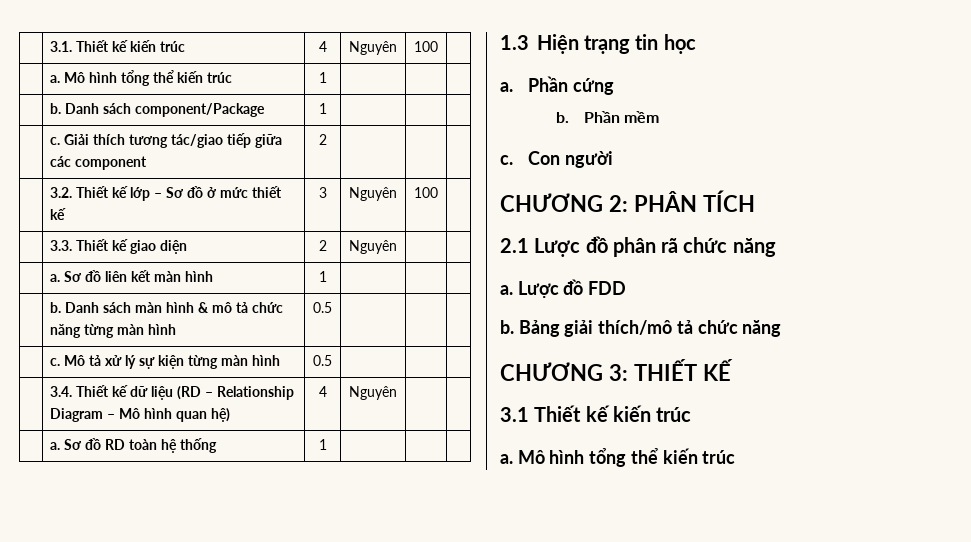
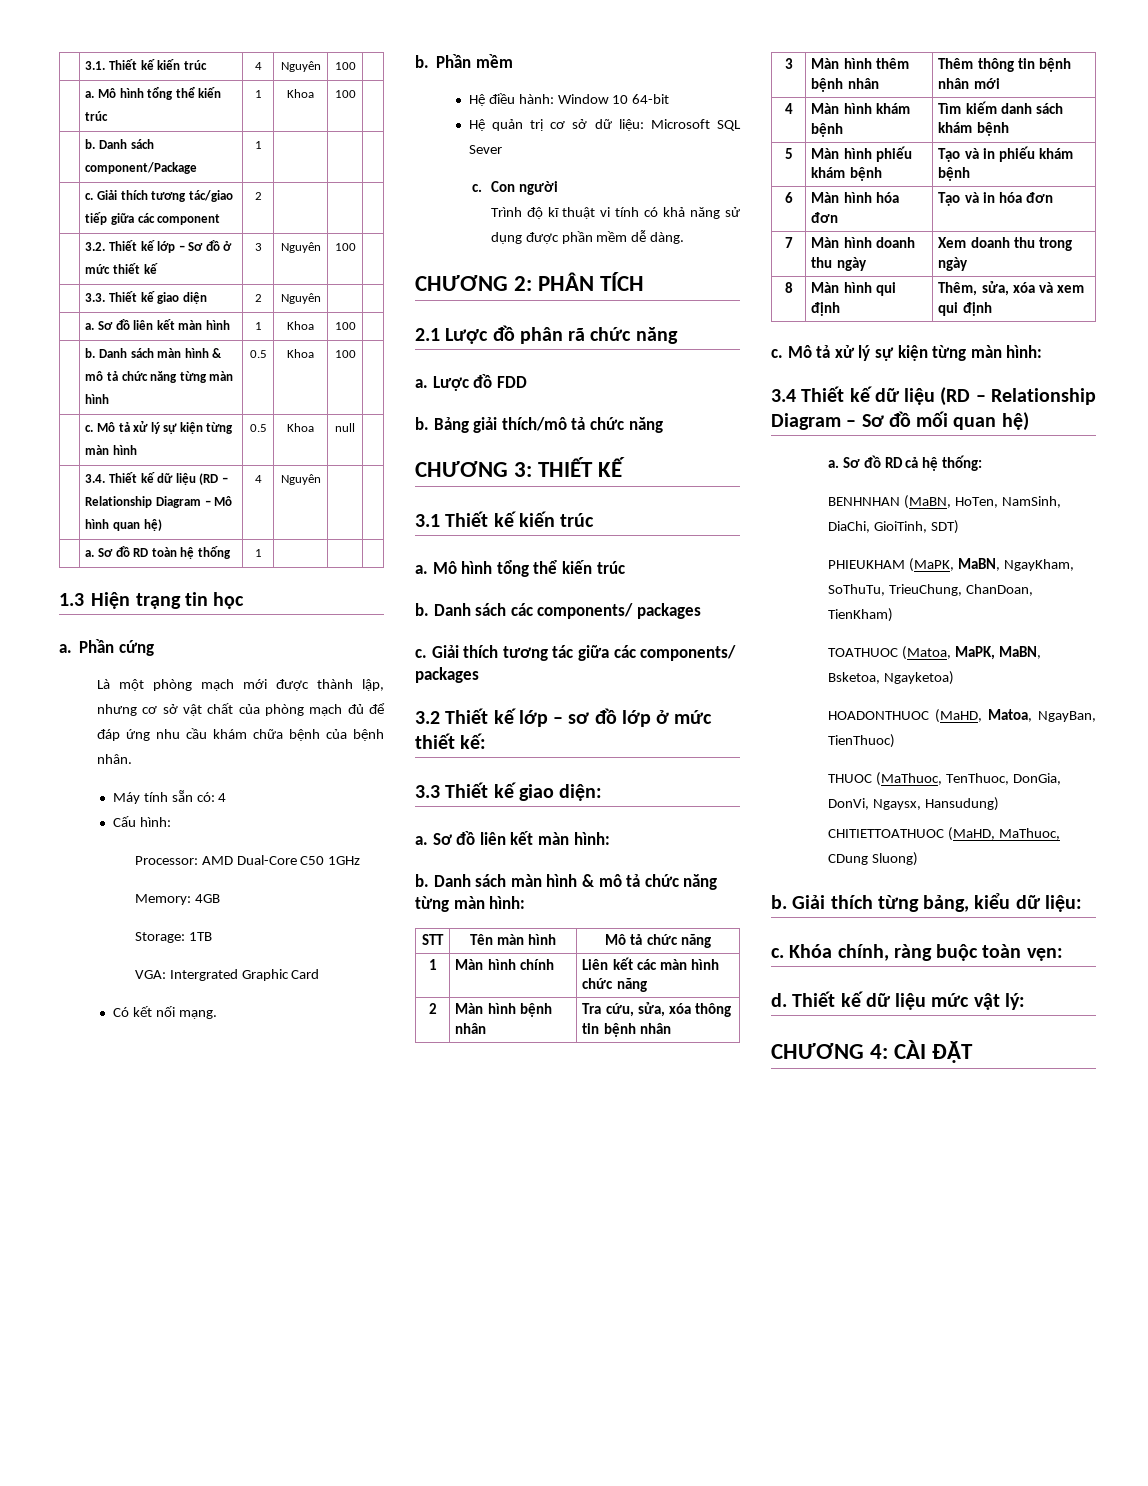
- | a. Mô hình tổng thể kiến trúc | 1 | | |
+ | a. Mô hình tổng thể kiến trúc | 1 | Khoa | 100 |
- | a. Sơ đồ liên kết màn hình | 1 | | |
+ | a. Sơ đồ liên kết màn hình | 1 | Khoa | 100 |
- | b. Danh sách màn hình & mô tả chức năng từng màn hình | 0.5 | | |
+ | b. Danh sách màn hình & mô tả chức năng từng màn hình | 0.5 | Khoa | 100 |
- | c. Mô tả xử lý sự kiện từng màn hình | 0.5 | | |
+ | c. Mô tả xử lý sự kiện từng màn hình | 0.5 | Khoa | null |
+ Là một phòng mạch mới được thành lập, nhưng cơ sở vật chất của phòng mạch đủ để đáp ứng nhu cầu khám chữa bệnh của bệnh nhân.
+ Máy tính sẵn có: 4
+ Cấu hình:
+ Processor: AMD Dual-Core C50 1GHz
+ Memory: 4GB
+ Storage: 1TB
+ VGA: Intergrated Graphic Card
+ Có kết nối mạng.
  b. Phần mềm
+ Hệ điều hành: Window 10 64-bit
+ Hệ quản trị cơ sở dữ liệu: Microsoft SQL Sever
  c. Con người
+ Trình độ kĩ thuật vi tính có khả năng sử dụng được phần mềm dễ dàng.
+ b. Danh sách các components/ packages
+ c. Giải thích tương tác giữa các components/ packages
+ 3.2 Thiết kế lớp – sơ đồ lớp ở mức thiết kế:
+ 3.3 Thiết kế giao diện:
+ a. Sơ đồ liên kết màn hình:
+ b. Danh sách màn hình & mô tả chức năng từng màn hình:
+ STT | Tên màn hình | Mô tả chức năng
+ 1 | Màn hình chính | Liên kết các màn hình chức năng
+ 2 | Màn hình bệnh nhân | Tra cứu, sửa, xóa thông tin bệnh nhân
+ 3 | Màn hình thêm bệnh nhân | Thêm thông tin bệnh nhân mới
+ 4 | Màn hình khám bệnh | Tìm kiếm danh sách khám bệnh
+ 5 | Màn hình phiếu khám bệnh | Tạo và in phiếu khám bệnh
+ 6 | Màn hình hóa đơn | Tạo và in hóa đơn
+ 7 | Màn hình doanh thu ngày | Xem doanh thu trong ngày
+ 8 | Màn hình qui định | Thêm, sửa, xóa và xem qui định
+ c. Mô tả xử lý sự kiện từng màn hình:
+ 3.4 Thiết kế dữ liệu (RD – Relationship Diagram – Sơ đồ mối quan hệ)
+ a. Sơ đồ RD cả hệ thống:
+ BENHNHAN (MaBN, HoTen, NamSinh, DiaChi, GioiTinh, SDT)
+ PHIEUKHAM (MaPK, MaBN, NgayKham, SoThuTu, TrieuChung, ChanDoan, TienKham)
+ TOATHUOC (Matoa, MaPK, MaBN, Bsketoa, Ngayketoa)
+ HOADONTHUOC (MaHD, Matoa, NgayBan, TienThuoc)
+ THUOC (MaThuoc, TenThuoc, DonGia, DonVi, Ngaysx, Hansudung)
+ CHITIETTOATHUOC (MaHD, MaThuoc, CDung Sluong)
+ b. Giải thích từng bảng, kiểu dữ liệu:
+ c. Khóa chính, ràng buộc toàn vẹn:
+ d. Thiết kế dữ liệu mức vật lý:
+ CHƯƠNG 4: CÀI ĐẶT

